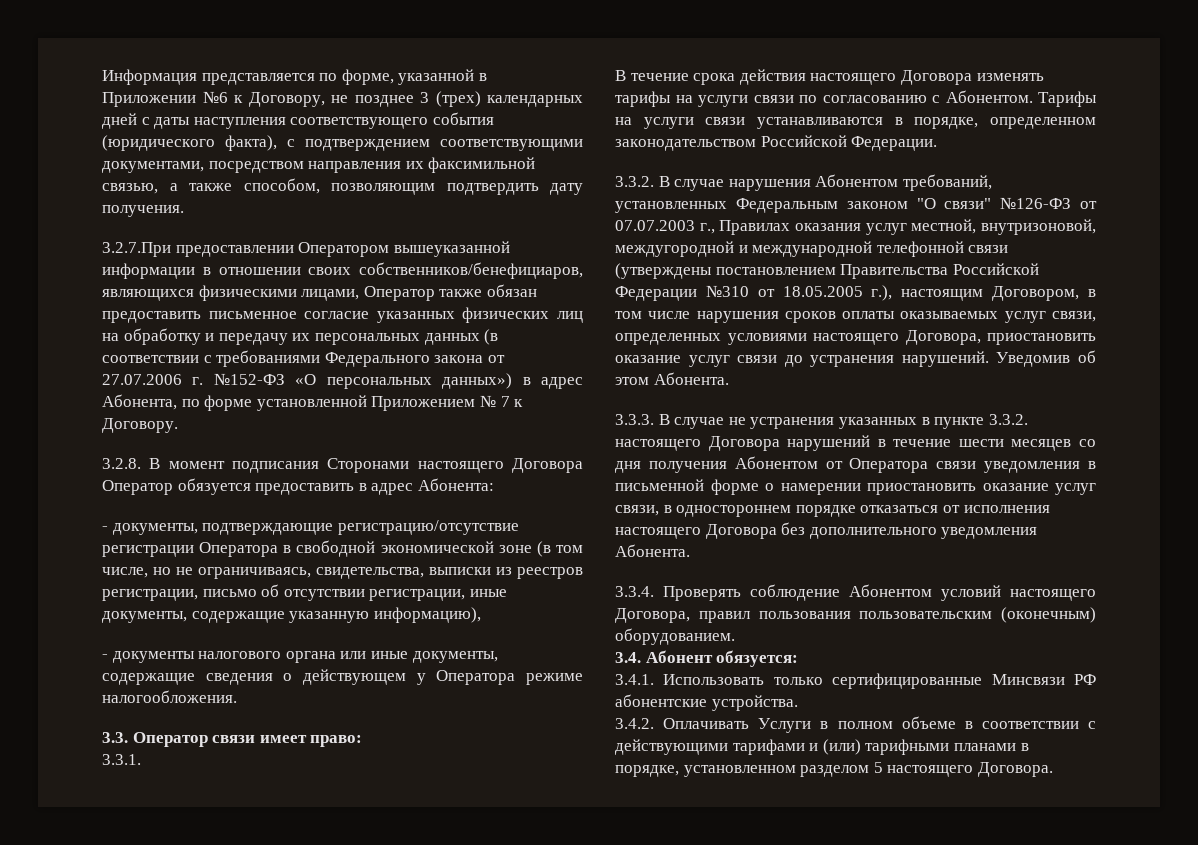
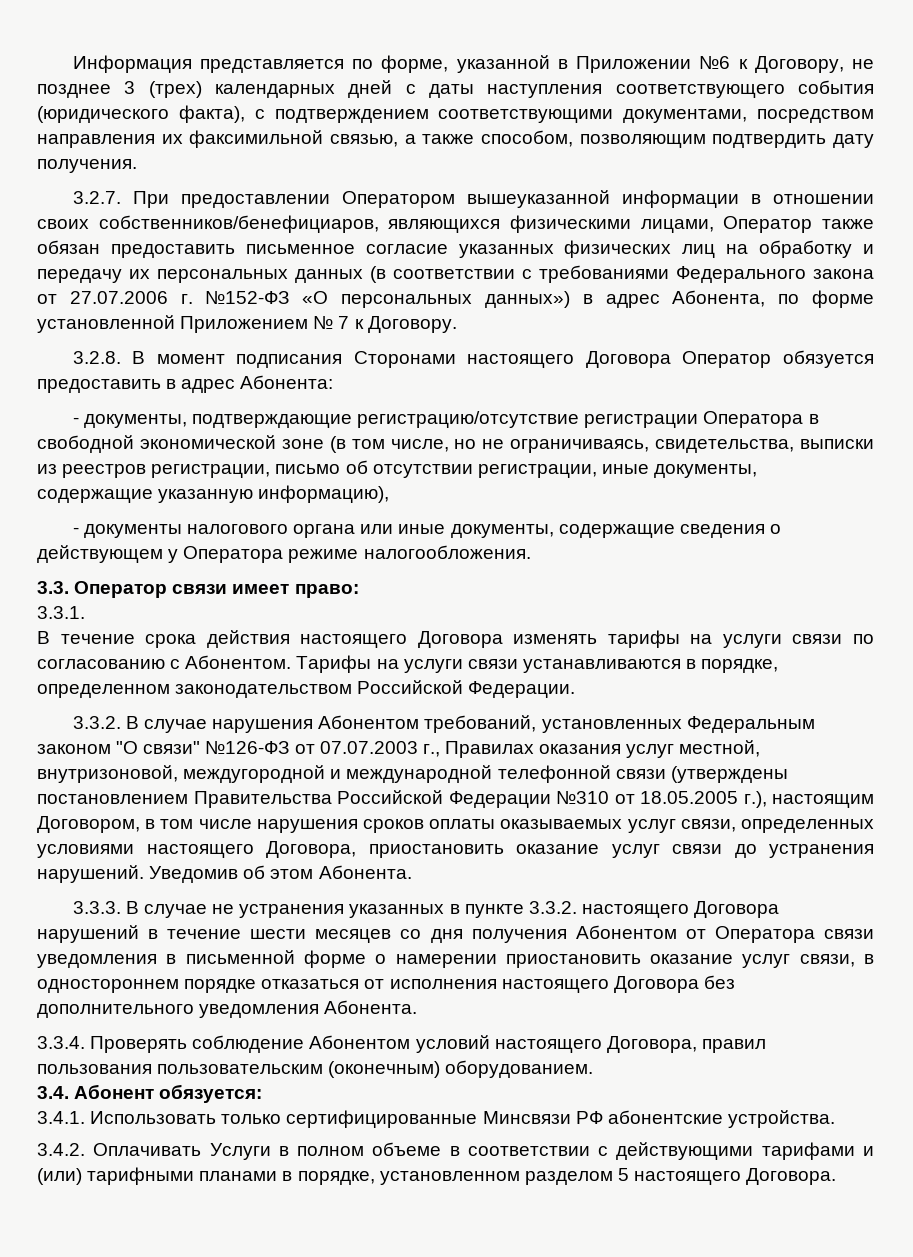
- 3.2.7.При предоставлении Оператором вышеуказанной информации в отношении своих собственников/бенефициаров, являющихся физическими лицами, Оператор также обязан предоставить письменное согласие указанных физических лиц на обработку и передачу их персональных данных (в соответствии с требованиями Федерального закона от 27.07.2006 г. №152-ФЗ «О персональных данных») в адрес Абонента, по форме установленной Приложением № 7 к Договору.
+ 3.2.7. При предоставлении Оператором вышеуказанной информации в отношении своих собственников/бенефициаров, являющихся физическими лицами, Оператор также обязан предоставить письменное согласие указанных физических лиц на обработку и передачу их персональных данных (в соответствии с требованиями Федерального закона от 27.07.2006 г. №152-ФЗ «О персональных данных») в адрес Абонента, по форме установленной Приложением № 7 к Договору.

